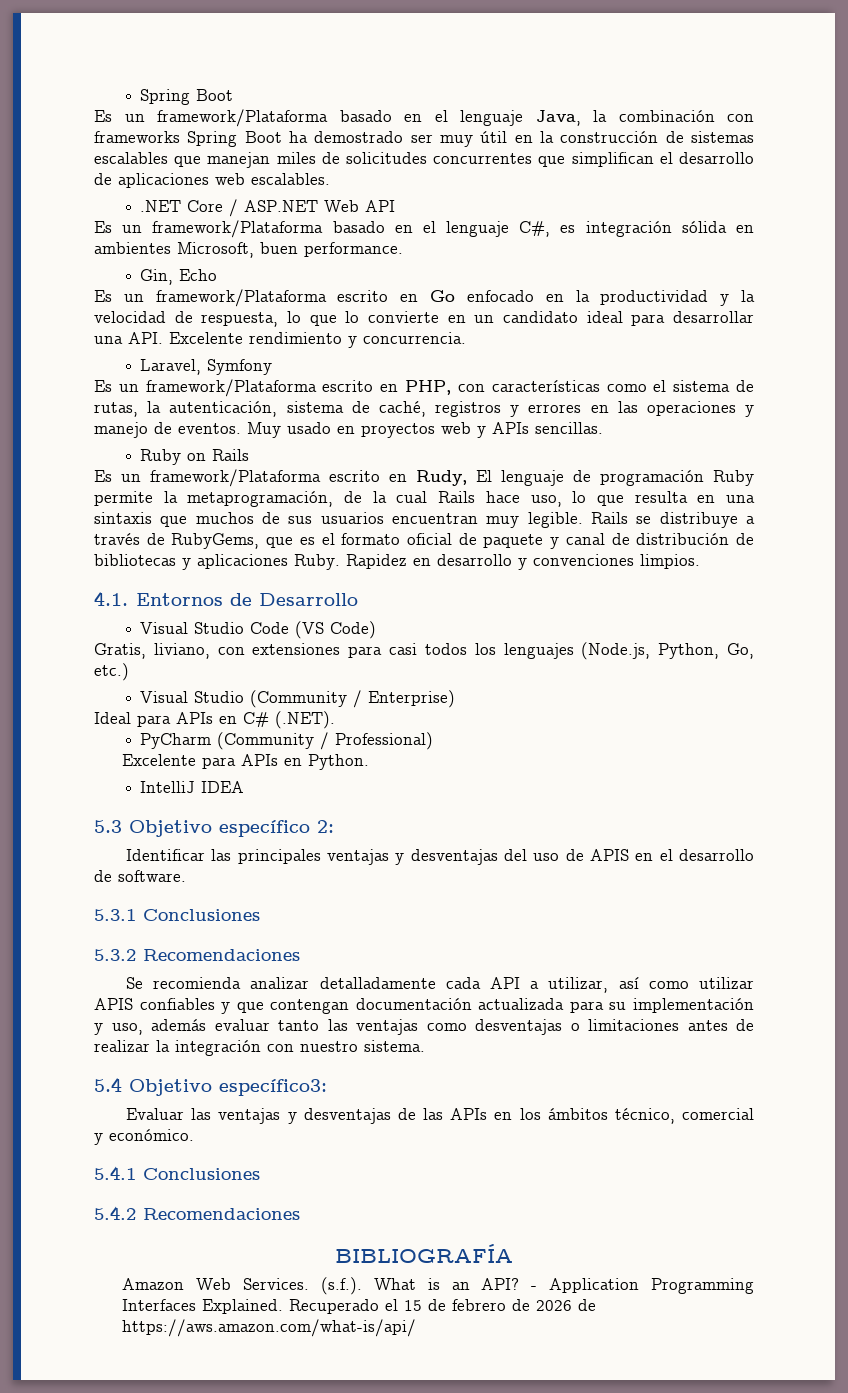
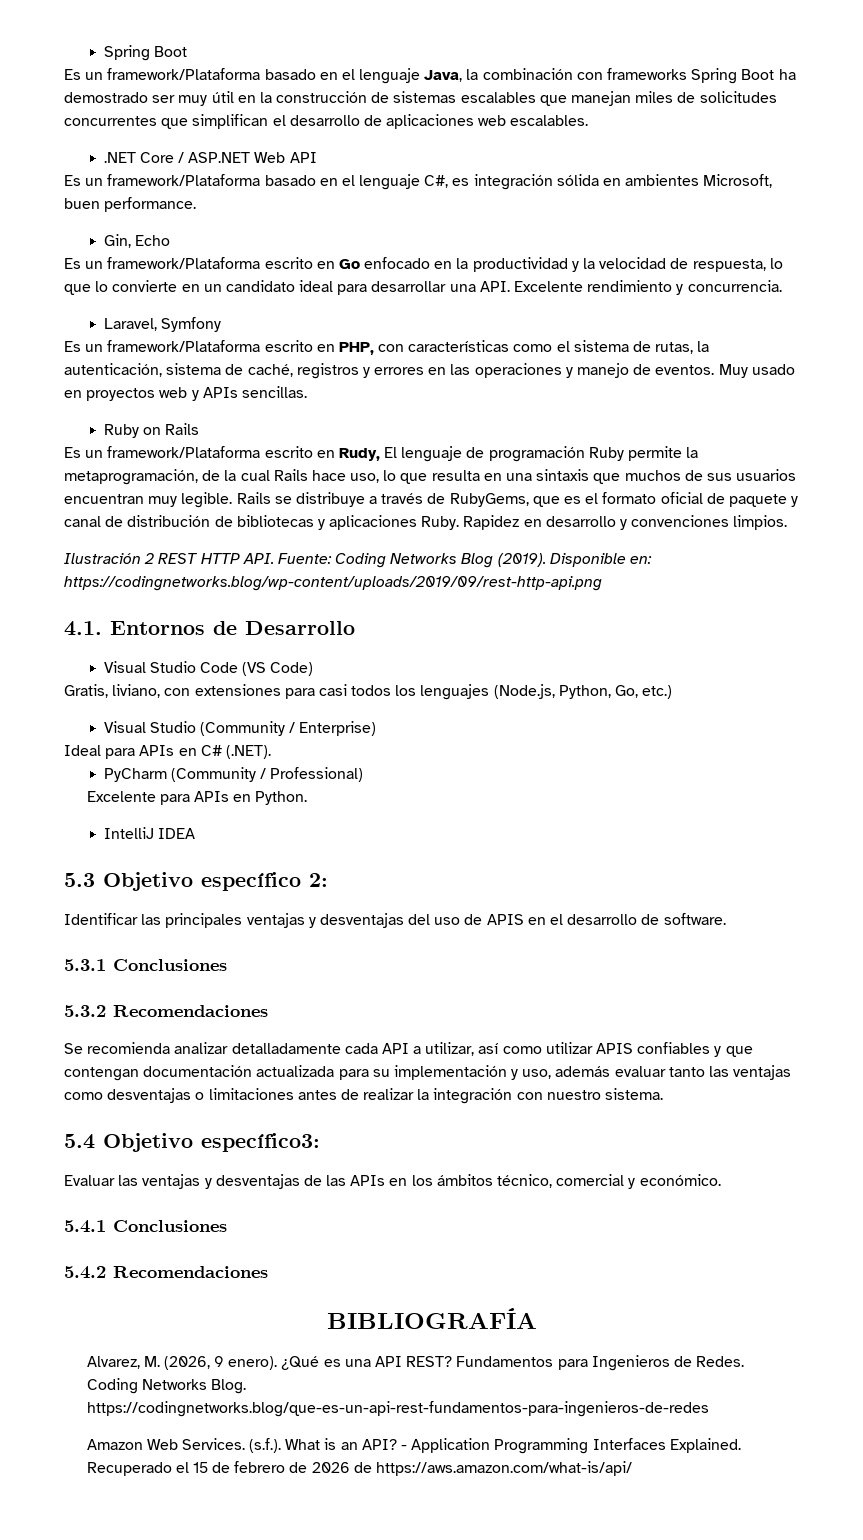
+ Ilustración 2 REST HTTP API. Fuente: Coding Networks Blog (2019). Disponible en: https://codingnetworks.blog/wp-content/uploads/2019/09/rest-http-api.png
+ Alvarez, M. (2026, 9 enero). ¿Qué es una API REST? Fundamentos para Ingenieros de Redes. Coding Networks Blog. https://codingnetworks.blog/que-es-un-api-rest-fundamentos-para-ingenieros-de-redes

